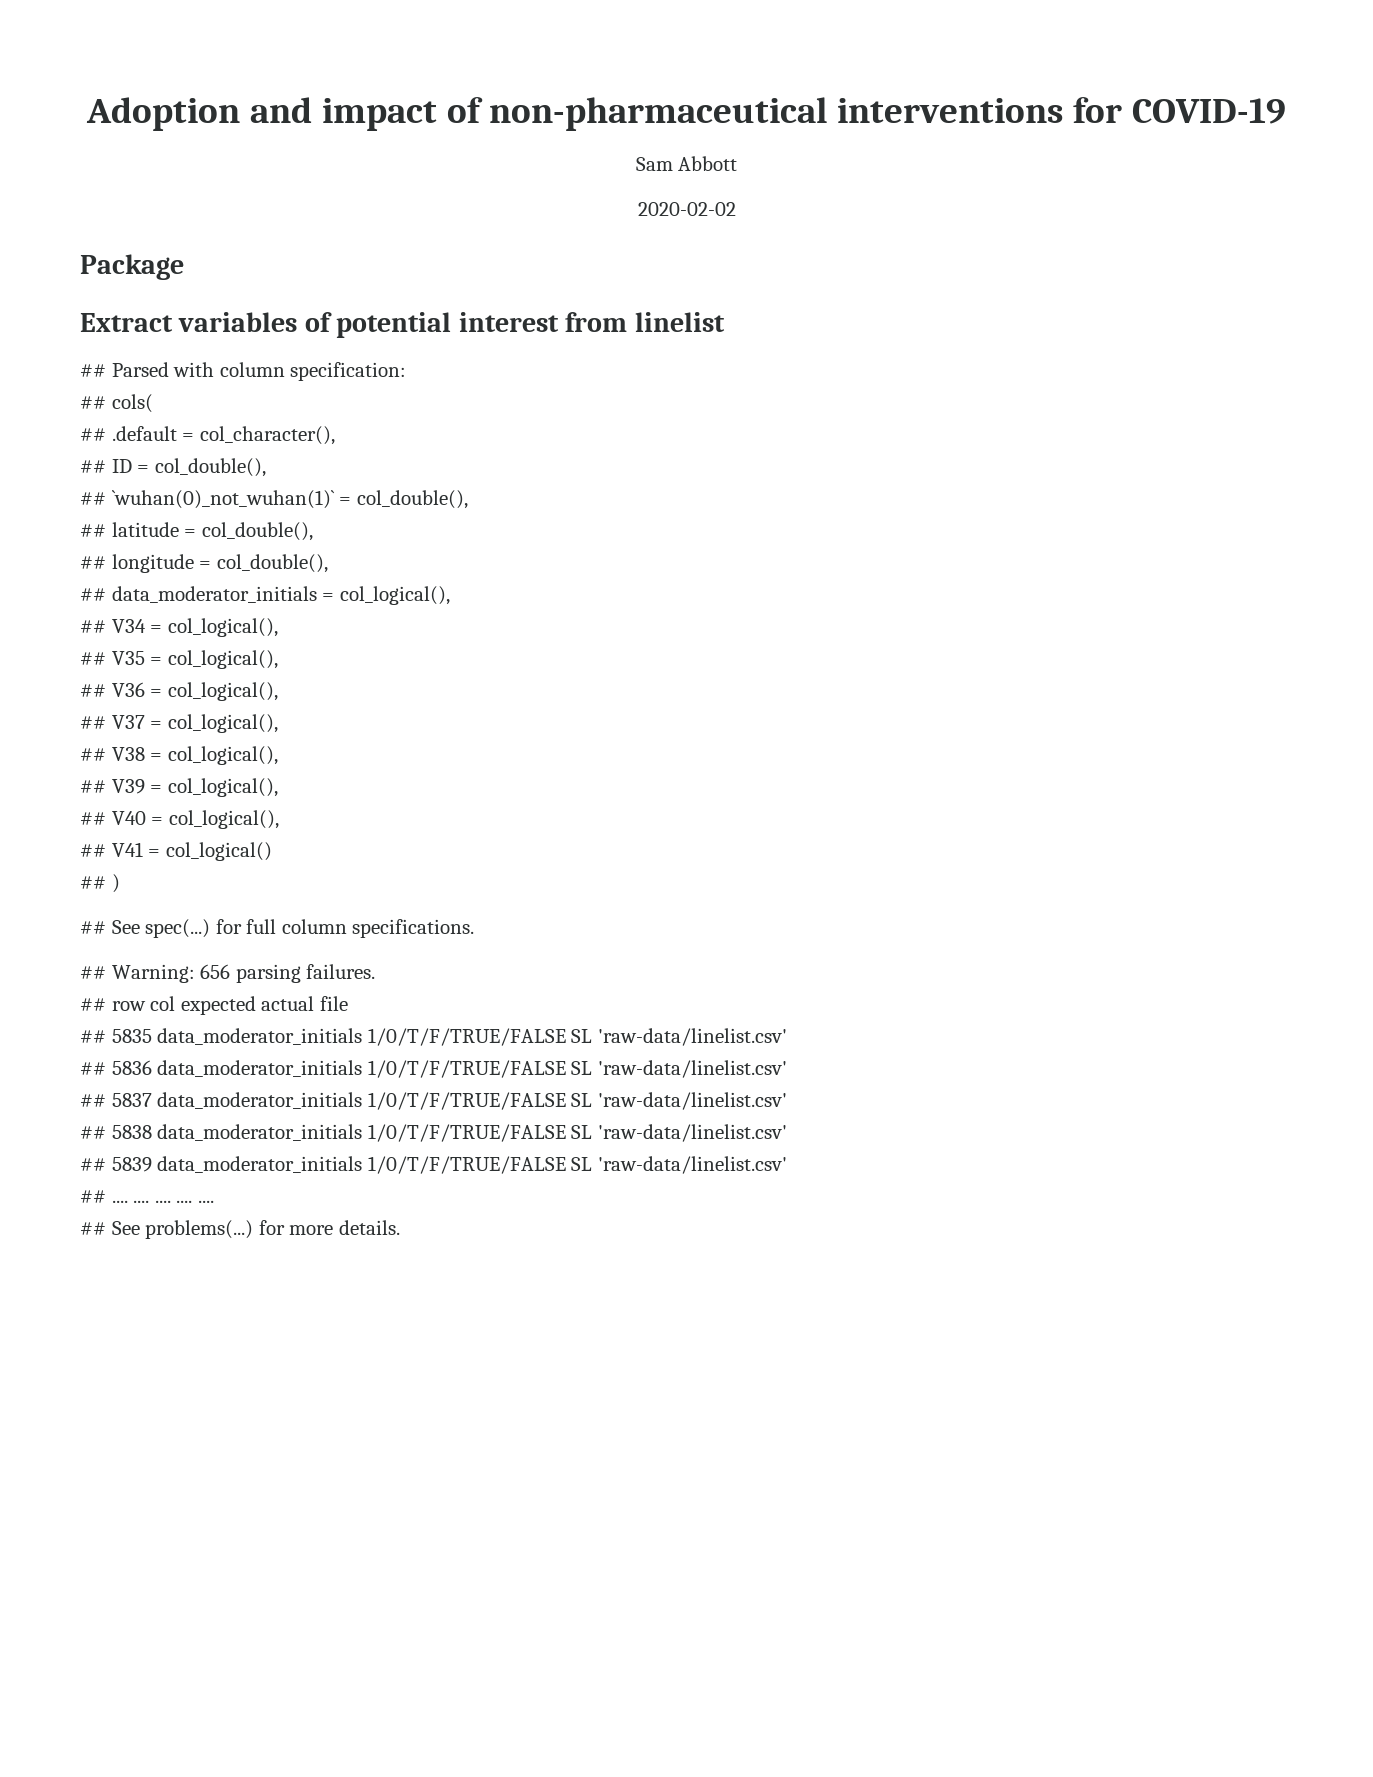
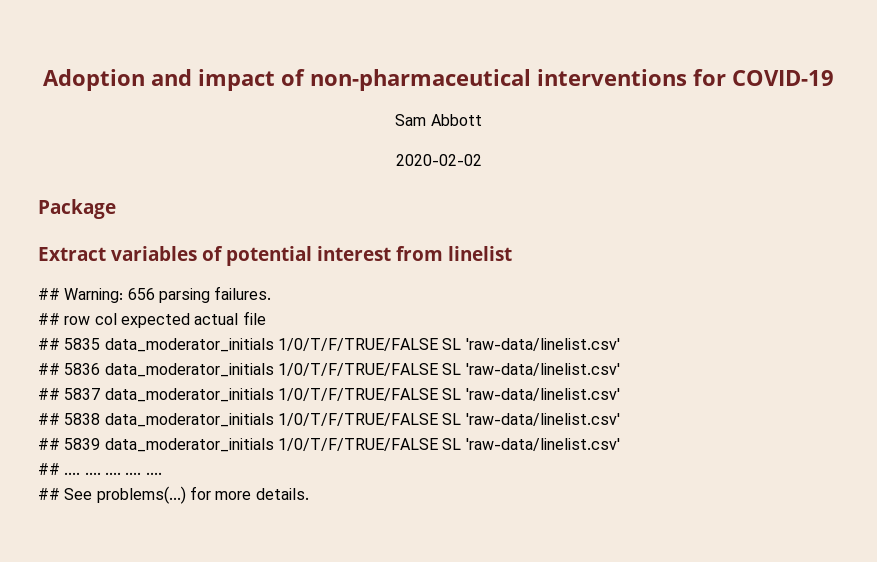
- ## Parsed with column specification:
- ## cols(
- ## .default = col_character(),
- ## ID = col_double(),
- ## `wuhan(0)_not_wuhan(1)` = col_double(),
- ## latitude = col_double(),
- ## longitude = col_double(),
- ## data_moderator_initials = col_logical(),
- ## V34 = col_logical(),
- ## V35 = col_logical(),
- ## V36 = col_logical(),
- ## V37 = col_logical(),
- ## V38 = col_logical(),
- ## V39 = col_logical(),
- ## V40 = col_logical(),
- ## V41 = col_logical()
- ## )
- ## See spec(...) for full column specifications.

